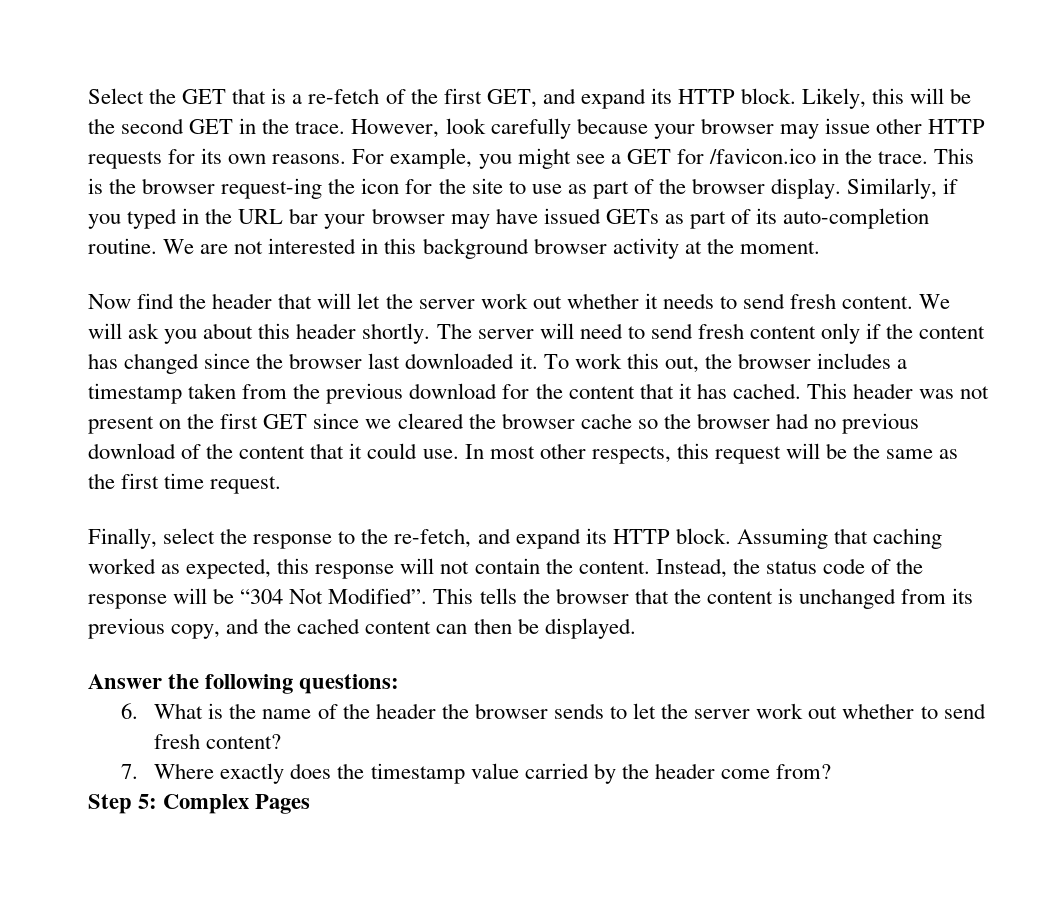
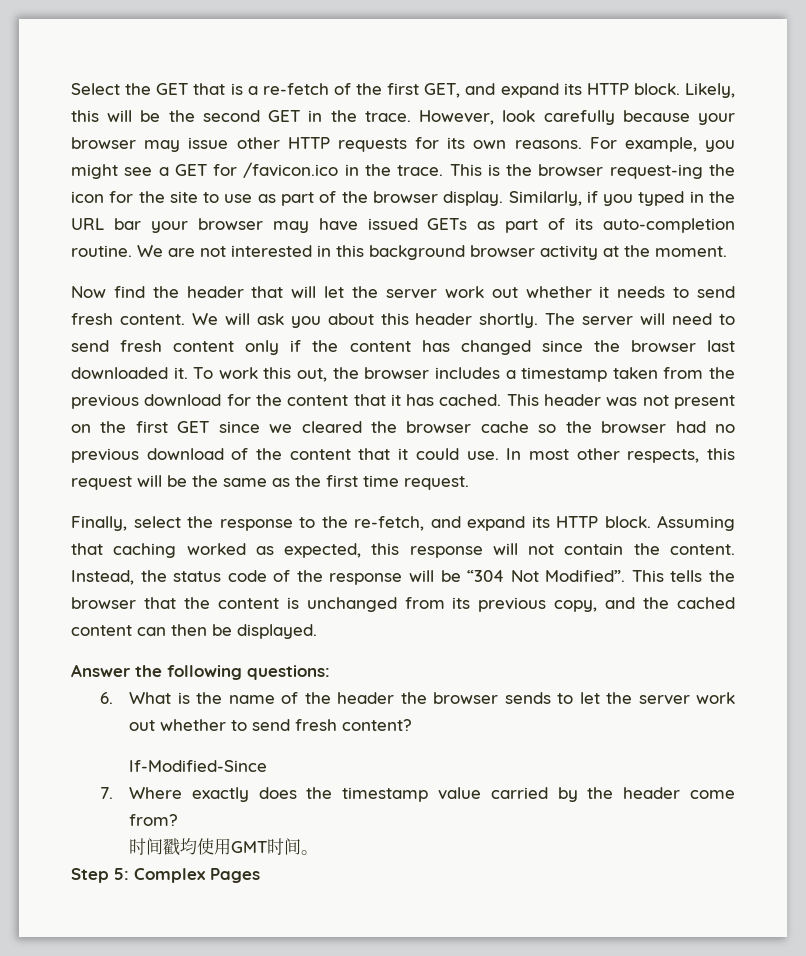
+ If-Modified-Since
+ 时间戳均使用GMT时间。

